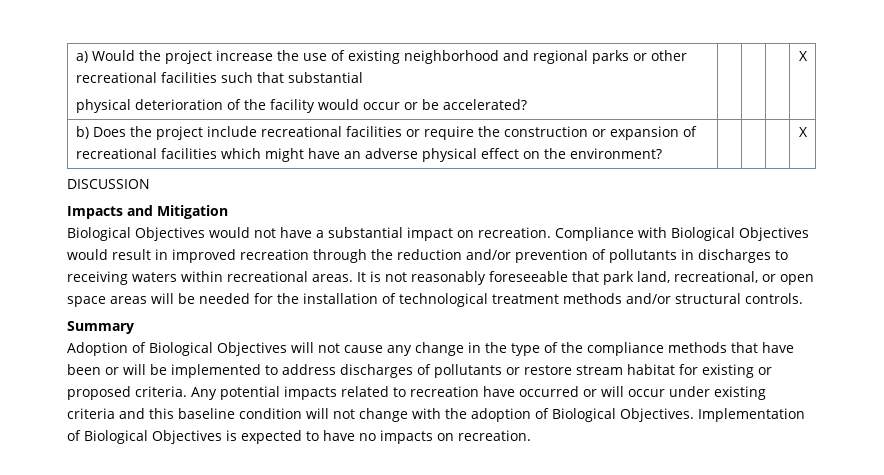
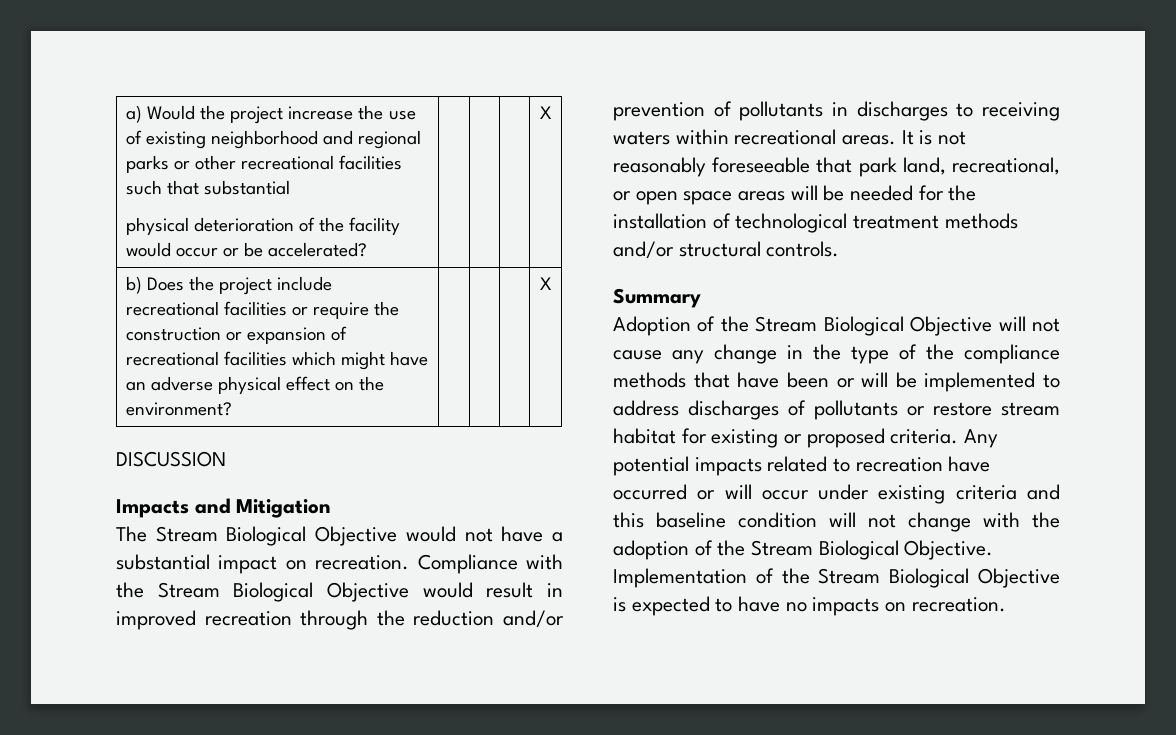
- Biological Objectives would not have a substantial impact on recreation.
+ The Stream Biological Objective would not have a substantial impact on recreation.
- Compliance with Biological Objectives would result in improved recreation through the reduction and/or prevention of pollutants in discharges to receiving waters within recreational areas.
+ Compliance with the Stream Biological Objective would result in improved recreation through the reduction and/or prevention of pollutants in discharges to receiving waters within recreational areas.
- Adoption of Biological Objectives will not cause any change in the type of the compliance methods that have been or will be implemented to address discharges of pollutants or restore stream habitat for existing or proposed criteria.
+ Adoption of the Stream Biological Objective will not cause any change in the type of the compliance methods that have been or will be implemented to address discharges of pollutants or restore stream habitat for existing or proposed criteria.
- Any potential impacts related to recreation have occurred or will occur under existing criteria and this baseline condition will not change with the adoption of Biological Objectives. Implementation of Biological Objectives is expected to have no impacts on recreation.
+ Any potential impacts related to recreation have occurred or will occur under existing criteria and this baseline condition will not change with the adoption of the Stream Biological Objective. Implementation of the Stream Biological Objective is expected to have no impacts on recreation.

